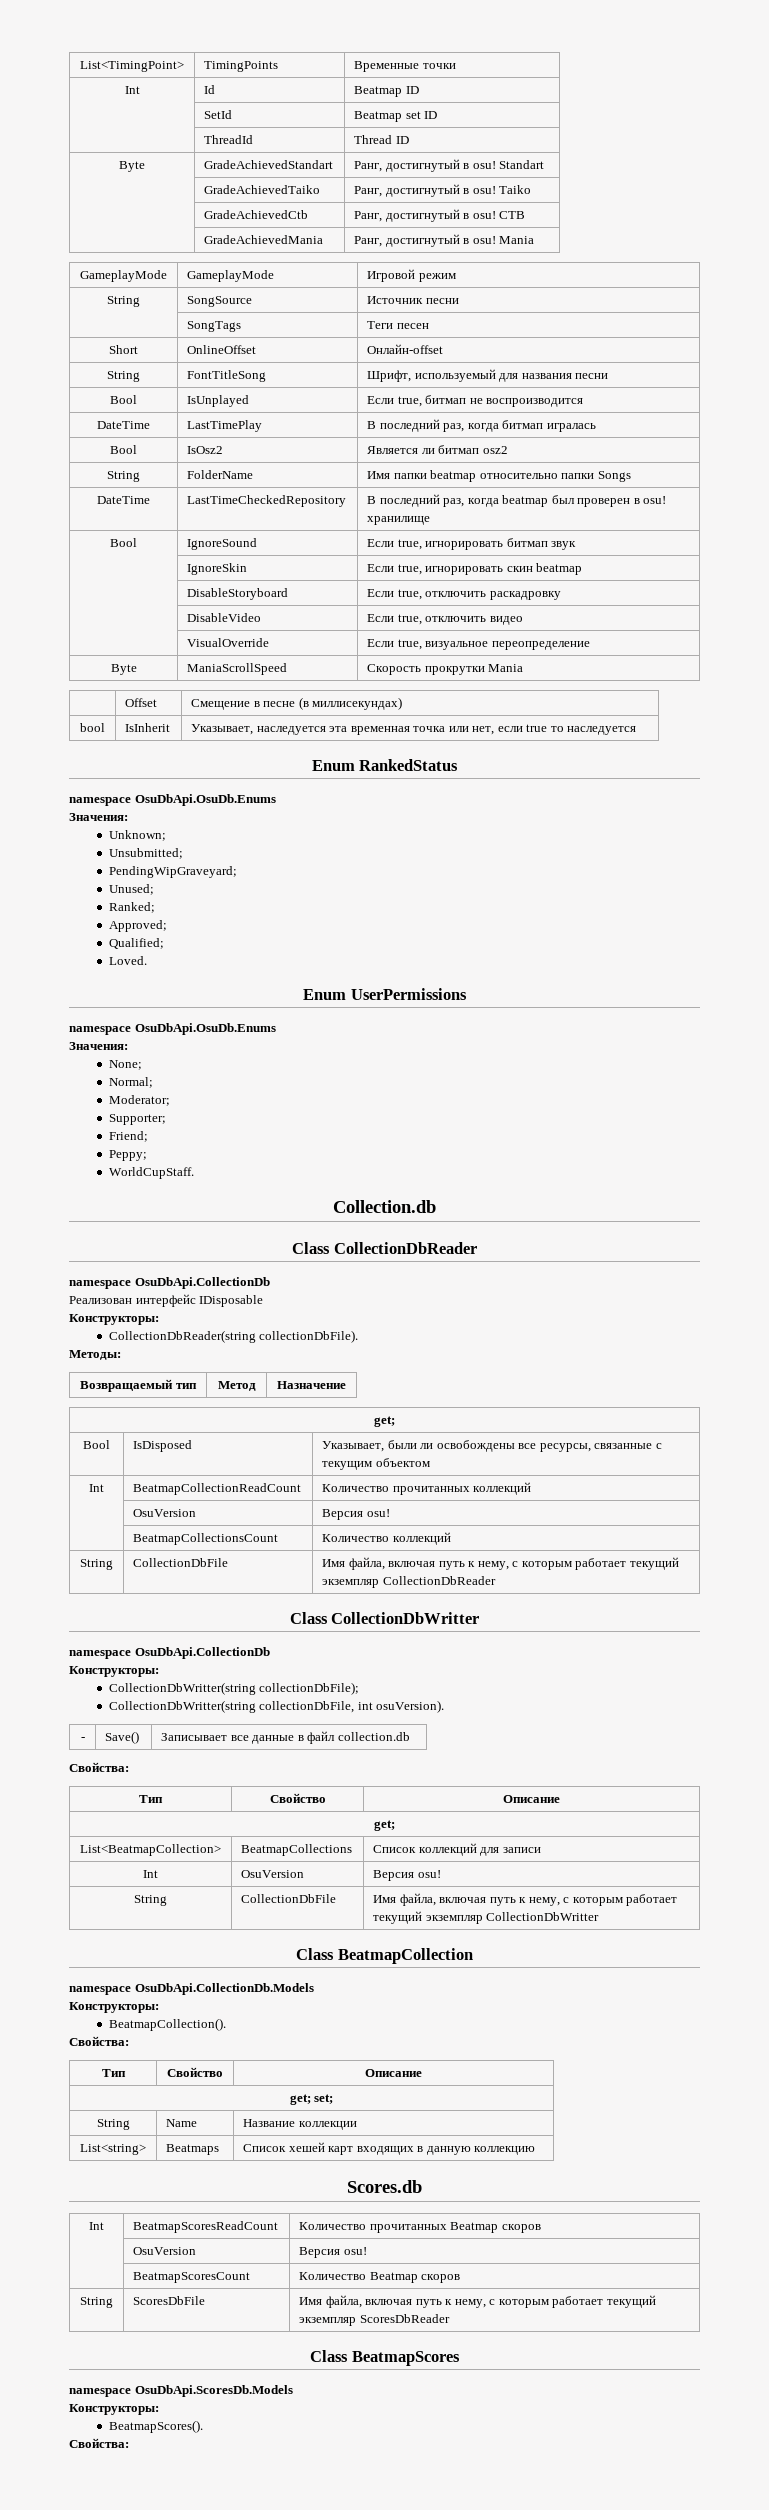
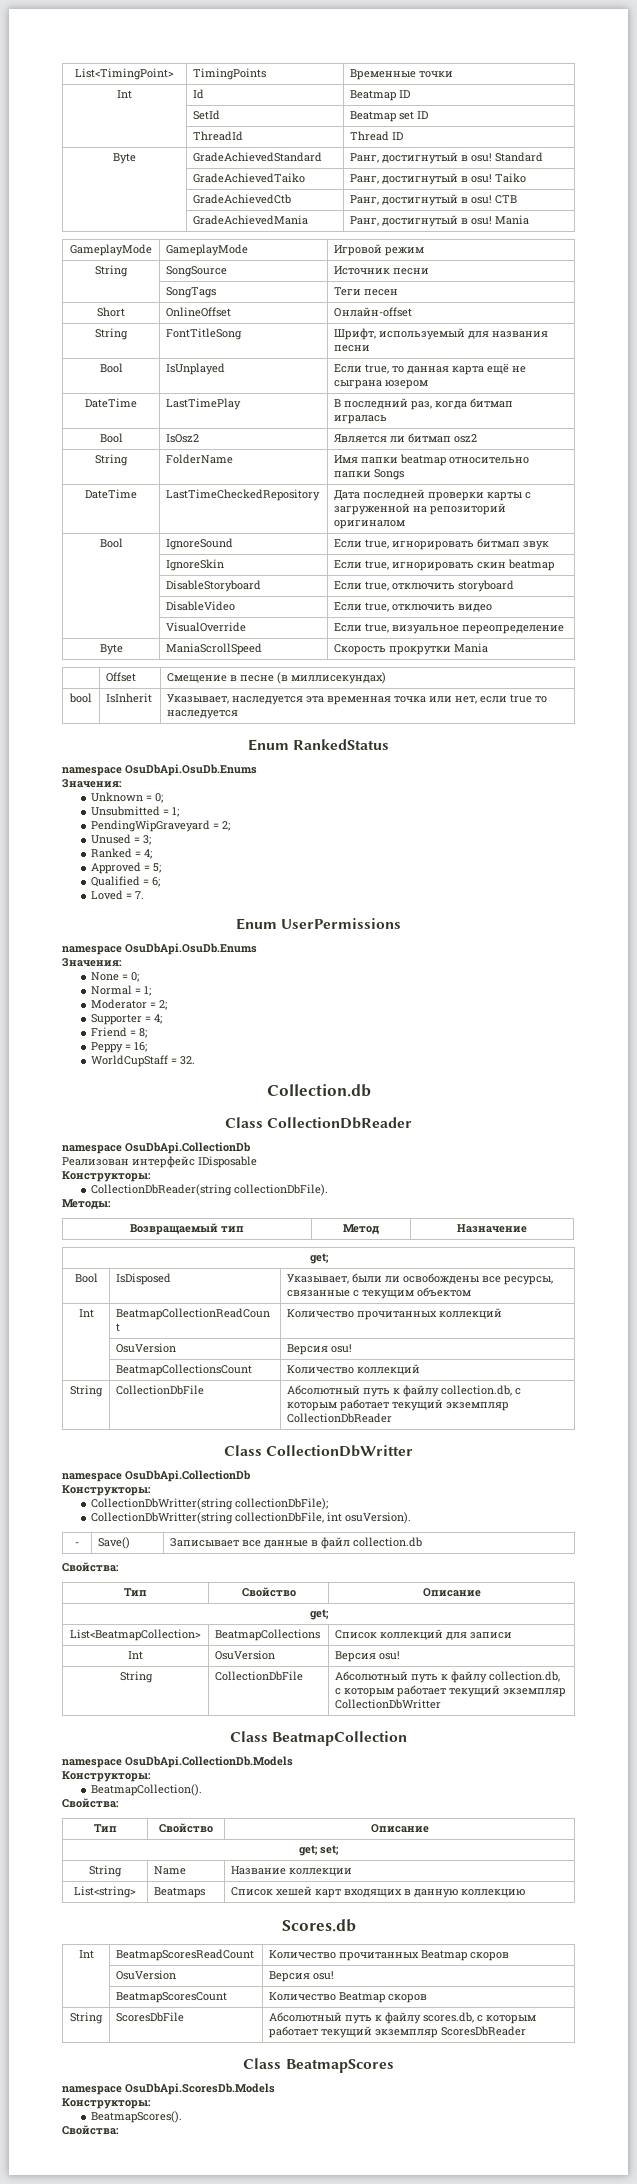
- Byte | GradeAchievedStandart | Ранг, достигнутый в osu! Standart
+ Byte | GradeAchievedStandard | Ранг, достигнутый в osu! Standard
- Bool | IsUnplayed | Если true, битмап не воспроизводится
+ Bool | IsUnplayed | Если true, то данная карта ещё не сыграна юзером
- DateTime | LastTimeCheckedRepository | В последний раз, когда beatmap был проверен в osu! хранилище
+ DateTime | LastTimeCheckedRepository | Дата последней проверки карты с загруженной на репозиторий оригиналом
- | DisableStoryboard | Если true, отключить раскадровку
+ | DisableStoryboard | Если true, отключить storyboard
- Unknown;
- Unsubmitted;
- PendingWipGraveyard;
- Unused;
- Ranked;
- Approved;
- Qualified;
- Loved.
+ Unknown = 0;
+ Unsubmitted = 1;
+ PendingWipGraveyard = 2;
+ Unused = 3;
+ Ranked = 4;
+ Approved = 5;
+ Qualified = 6;
+ Loved = 7.
- None;
- Normal;
- Moderator;
- Supporter;
- Friend;
- Peppy;
- WorldCupStaff.
+ None = 0;
+ Normal = 1;
+ Moderator = 2;
+ Supporter = 4;
+ Friend = 8;
+ Peppy = 16;
+ WorldCupStaff = 32.
- String | CollectionDbFile | Имя файла, включая путь к нему, с которым работает текущий экземпляр CollectionDbReader
+ String | CollectionDbFile | Абсолютный путь к файлу collection.db, с которым работает текущий экземпляр CollectionDbReader
- String | CollectionDbFile | Имя файла, включая путь к нему, с которым работает текущий экземпляр CollectionDbWritter
+ String | CollectionDbFile | Абсолютный путь к файлу collection.db, с которым работает текущий экземпляр CollectionDbWritter
- String | ScoresDbFile | Имя файла, включая путь к нему, с которым работает текущий экземпляр ScoresDbReader
+ String | ScoresDbFile | Абсолютный путь к файлу scores.db, с которым работает текущий экземпляр ScoresDbReader

